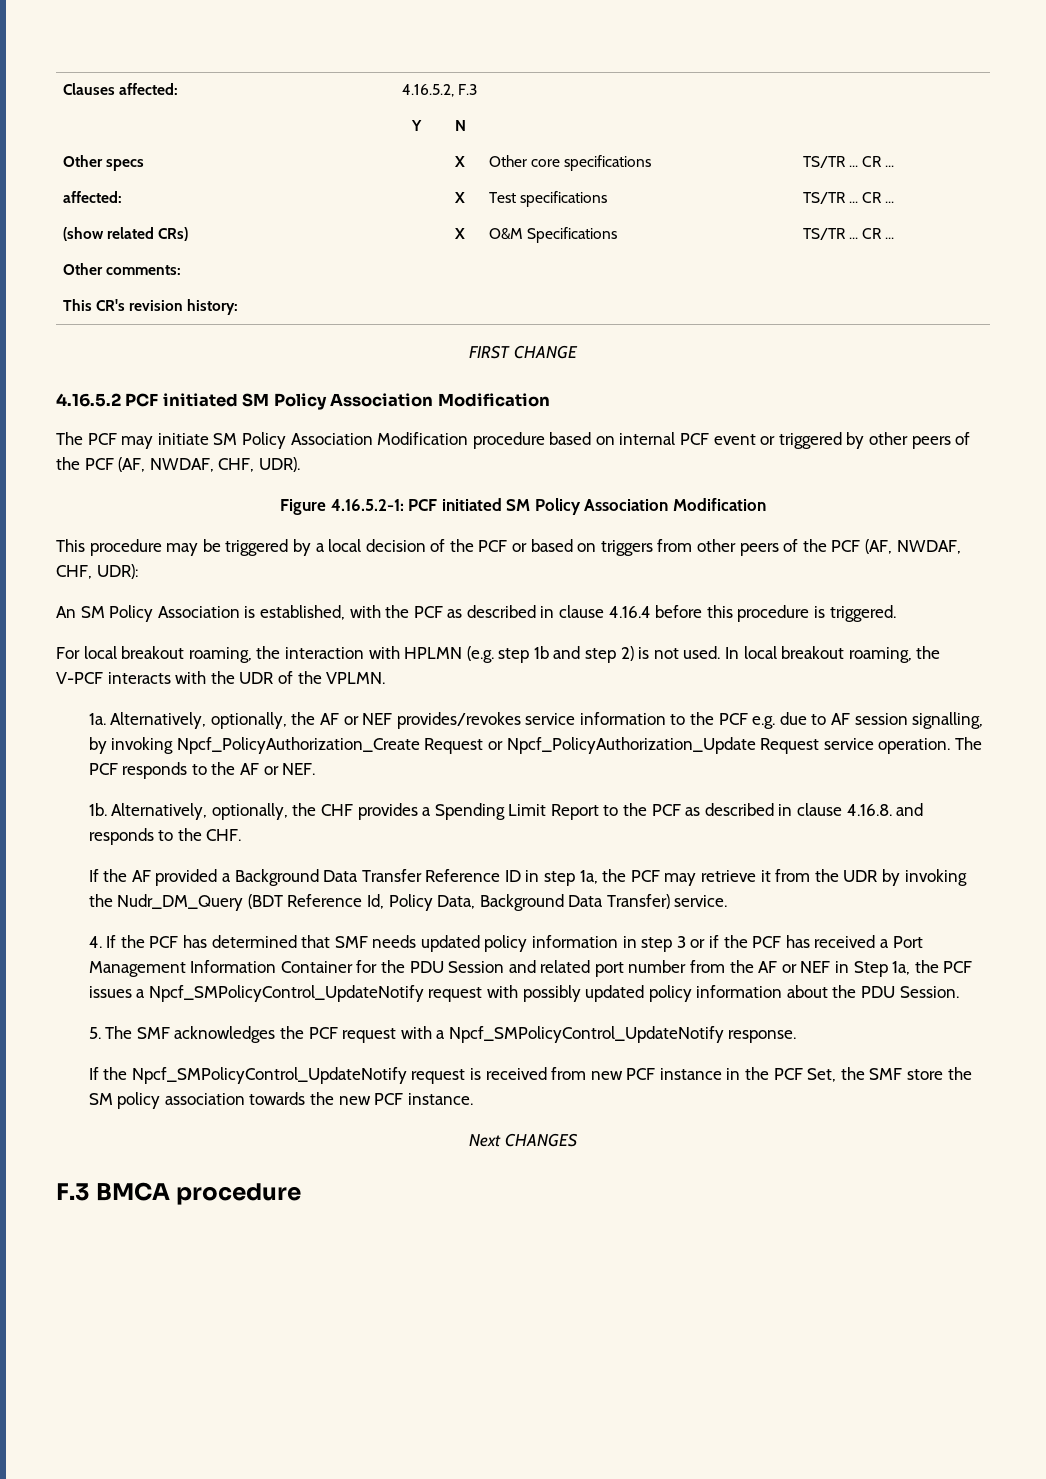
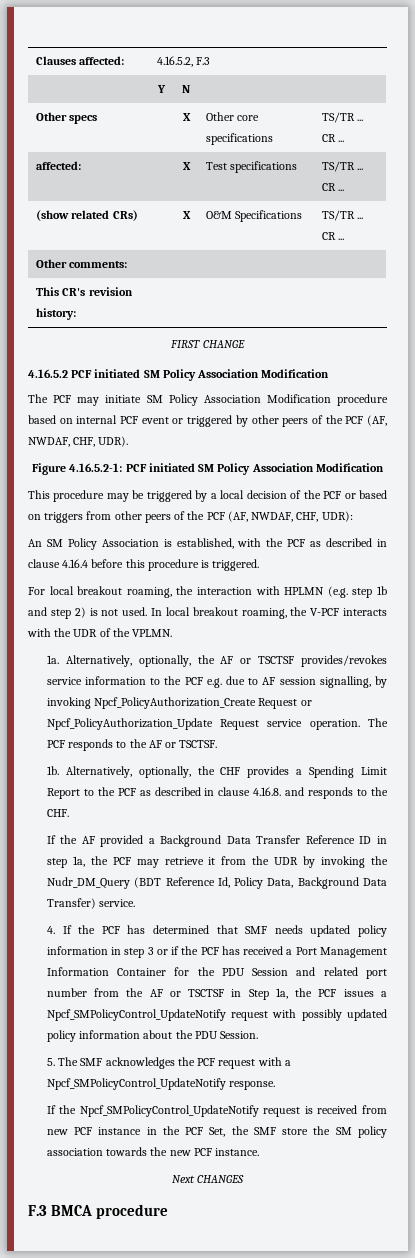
- Alternatively, optionally, the AF or NEF provides/revokes service information to the PCF e.g. due to AF session signalling, by invoking Npcf_PolicyAuthorization_Create Request or Npcf_PolicyAuthorization_Update Request service operation.
+ Alternatively, optionally, the AF or TSCTSF provides/revokes service information to the PCF e.g. due to AF session signalling, by invoking Npcf_PolicyAuthorization_Create Request or Npcf_PolicyAuthorization_Update Request service operation.
- The PCF responds to the AF or NEF.
+ The PCF responds to the AF or TSCTSF.
- 4. If the PCF has determined that SMF needs updated policy information in step 3 or if the PCF has received a Port Management Information Container for the PDU Session and related port number from the AF or NEF in Step 1a, the PCF issues a Npcf_SMPolicyControl_UpdateNotify request with possibly updated policy information about the PDU Session.
+ 4. If the PCF has determined that SMF needs updated policy information in step 3 or if the PCF has received a Port Management Information Container for the PDU Session and related port number from the AF or TSCTSF in Step 1a, the PCF issues a Npcf_SMPolicyControl_UpdateNotify request with possibly updated policy information about the PDU Session.

